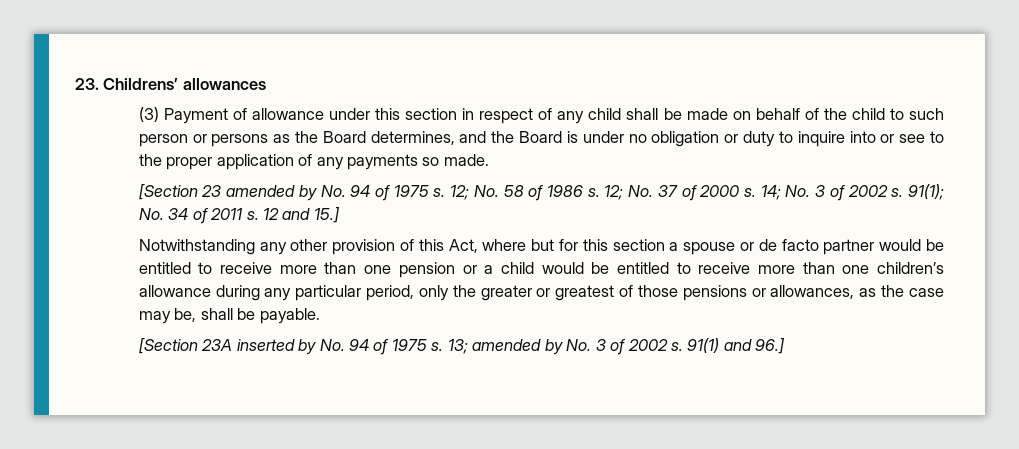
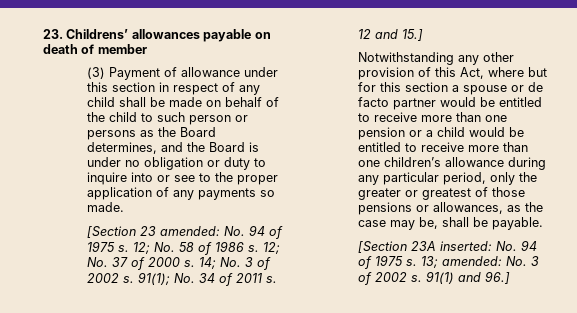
- 23. Childrens’ allowances
+ 23. Childrens’ allowances payable on death of member
- [Section 23 amended by No. 94 of 1975 s.
+ [Section 23 amended: No. 94 of 1975 s.
- [Section 23A inserted by No. 94 of 1975 s.
+ [Section 23A inserted: No. 94 of 1975 s.
- 13; amended by No. 3 of 2002 s.
+ 13; amended: No. 3 of 2002 s.

